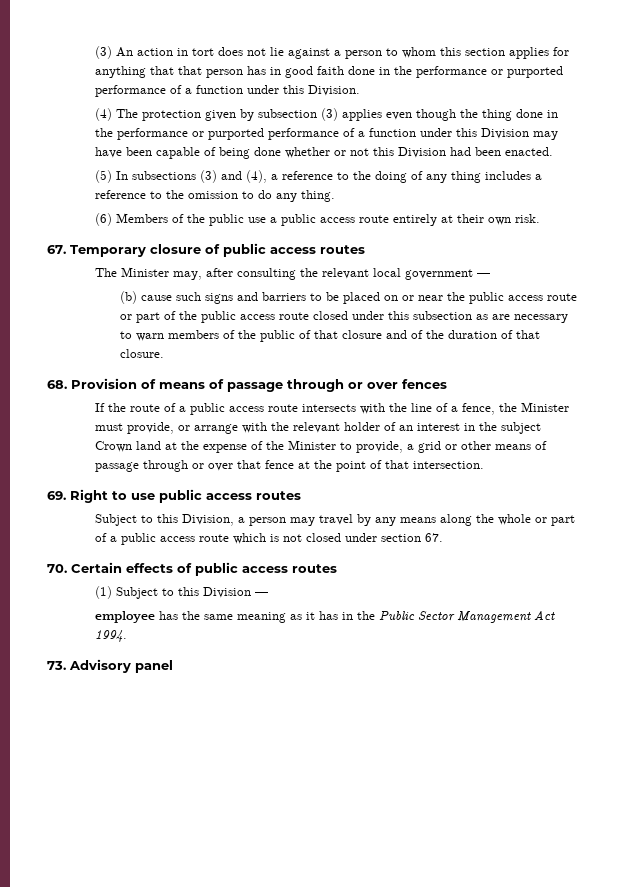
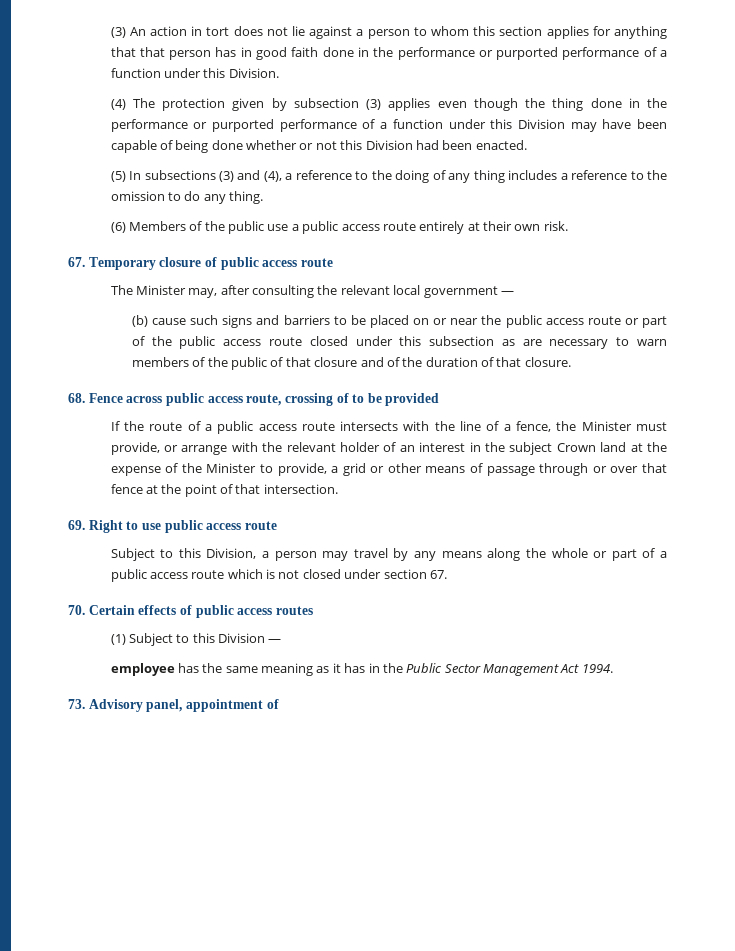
- 67. Temporary closure of public access routes
+ 67. Temporary closure of public access route
- 68. Provision of means of passage through or over fences
+ 68. Fence across public access route, crossing of to be provided
- 69. Right to use public access routes
+ 69. Right to use public access route
- 73. Advisory panel
+ 73. Advisory panel, appointment of

